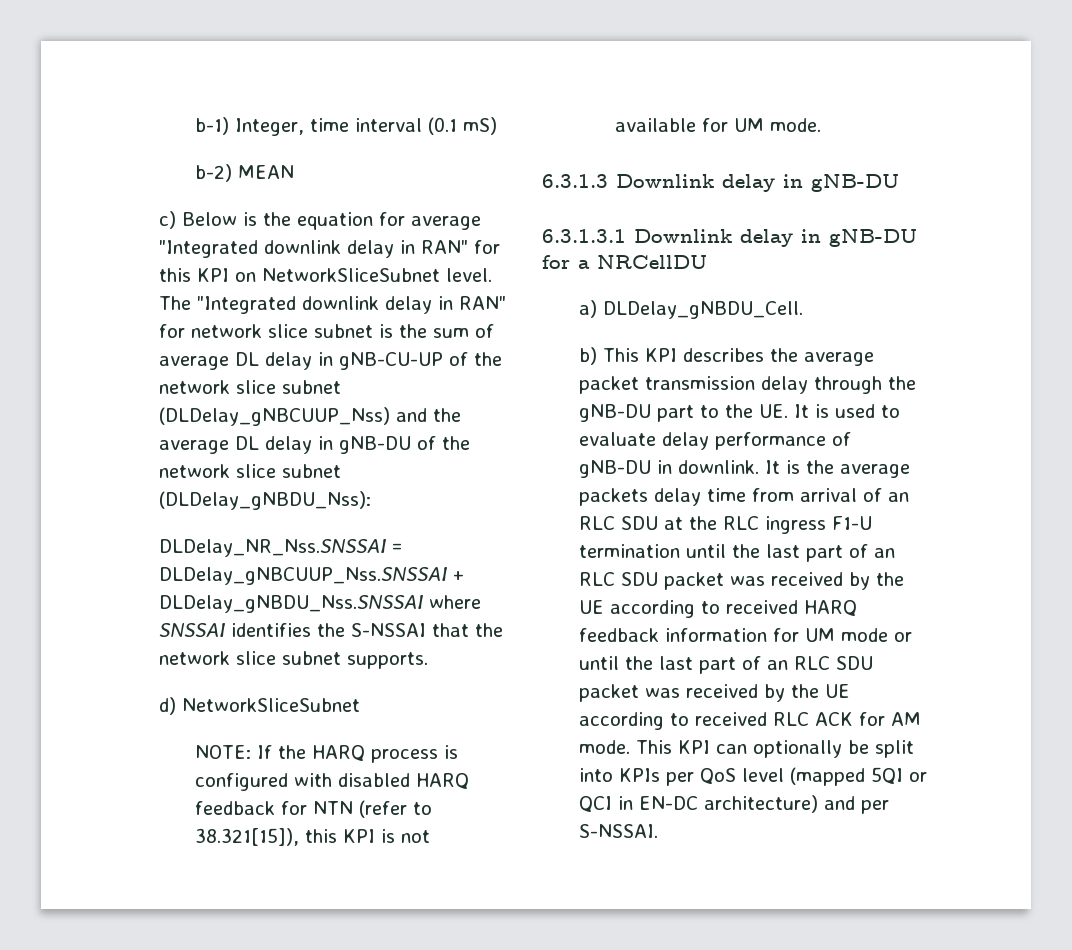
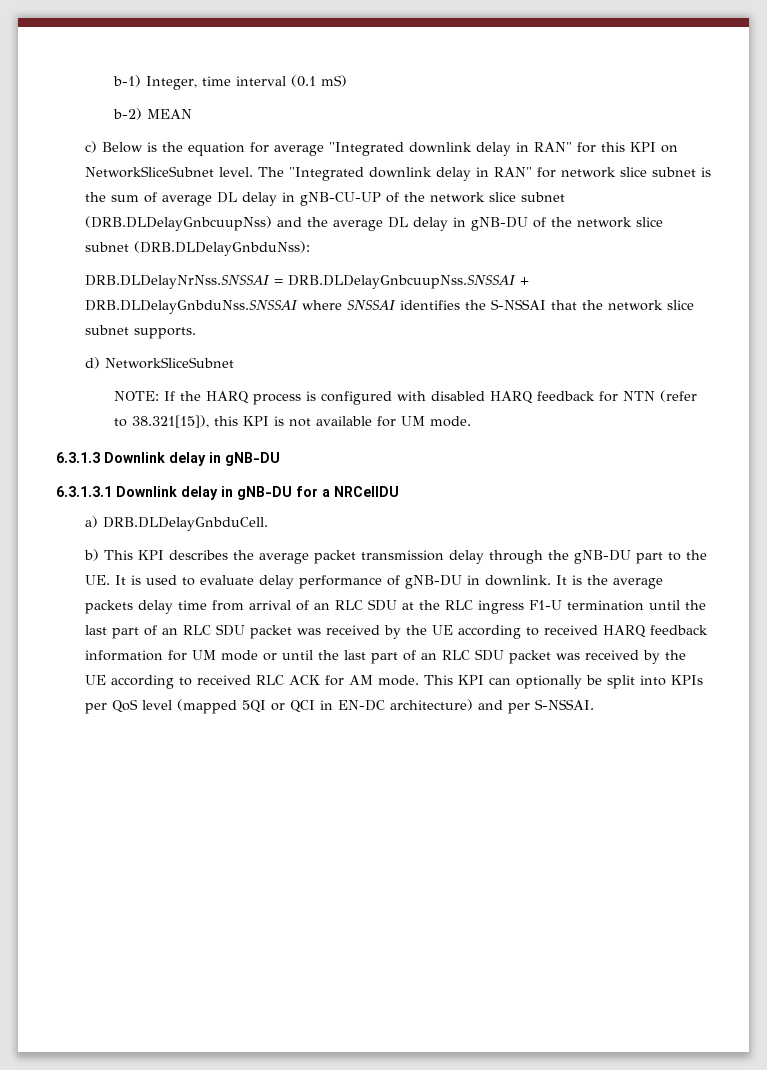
- The "Integrated downlink delay in RAN" for network slice subnet is the sum of average DL delay in gNB-CU-UP of the network slice subnet (DLDelay_gNBCUUP_Nss) and the average DL delay in gNB-DU of the network slice subnet (DLDelay_gNBDU_Nss):
- DLDelay_NR_Nss.SNSSAI = DLDelay_gNBCUUP_Nss.SNSSAI + DLDelay_gNBDU_Nss.SNSSAI where SNSSAI identifies the S-NSSAI that the network slice subnet supports.
+ The "Integrated downlink delay in RAN" for network slice subnet is the sum of average DL delay in gNB-CU-UP of the network slice subnet (DRB.DLDelayGnbcuupNss) and the average DL delay in gNB-DU of the network slice subnet (DRB.DLDelayGnbduNss):
+ DRB.DLDelayNrNss.SNSSAI = DRB.DLDelayGnbcuupNss.SNSSAI + DRB.DLDelayGnbduNss.SNSSAI where SNSSAI identifies the S-NSSAI that the network slice subnet supports.
- a) DLDelay_gNBDU_Cell.
+ a) DRB.DLDelayGnbduCell.

